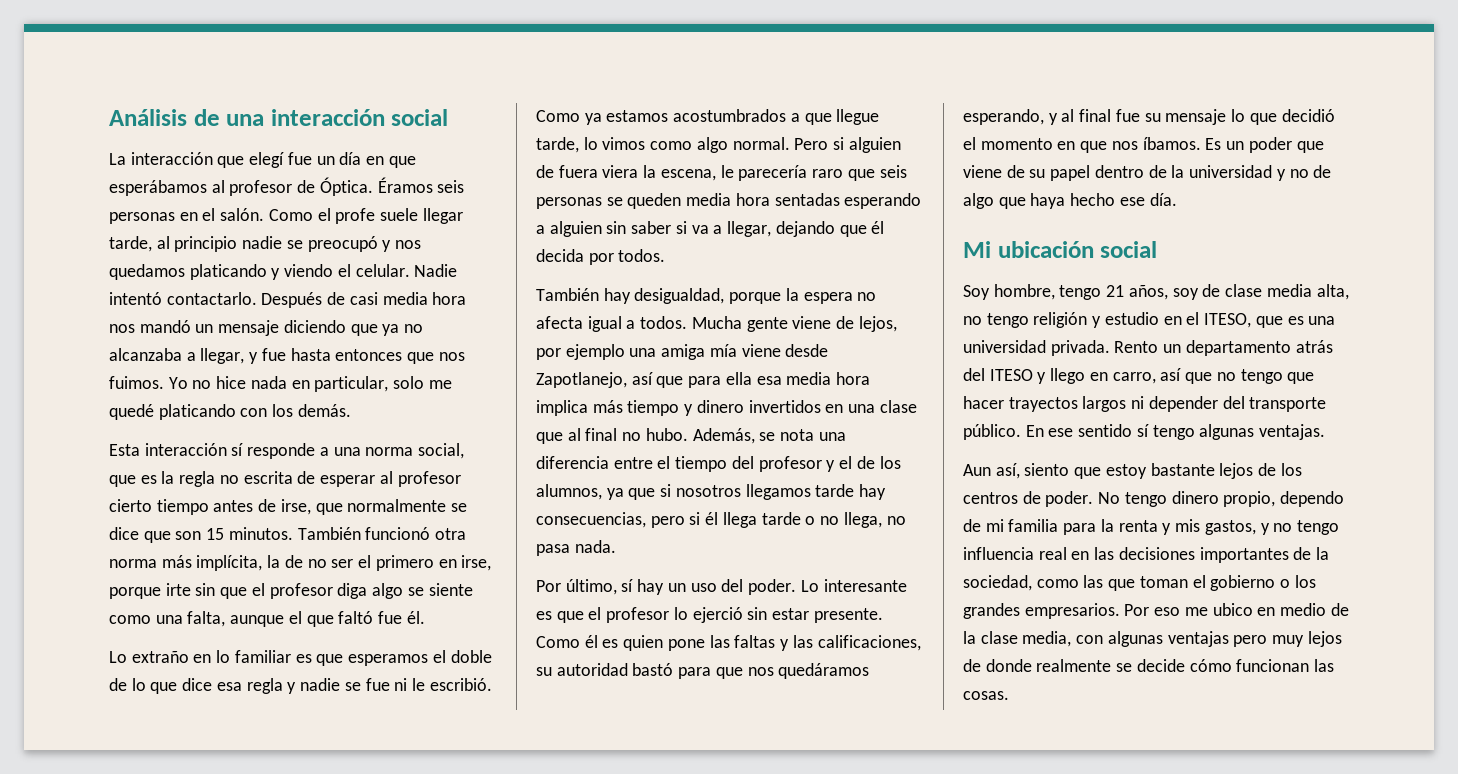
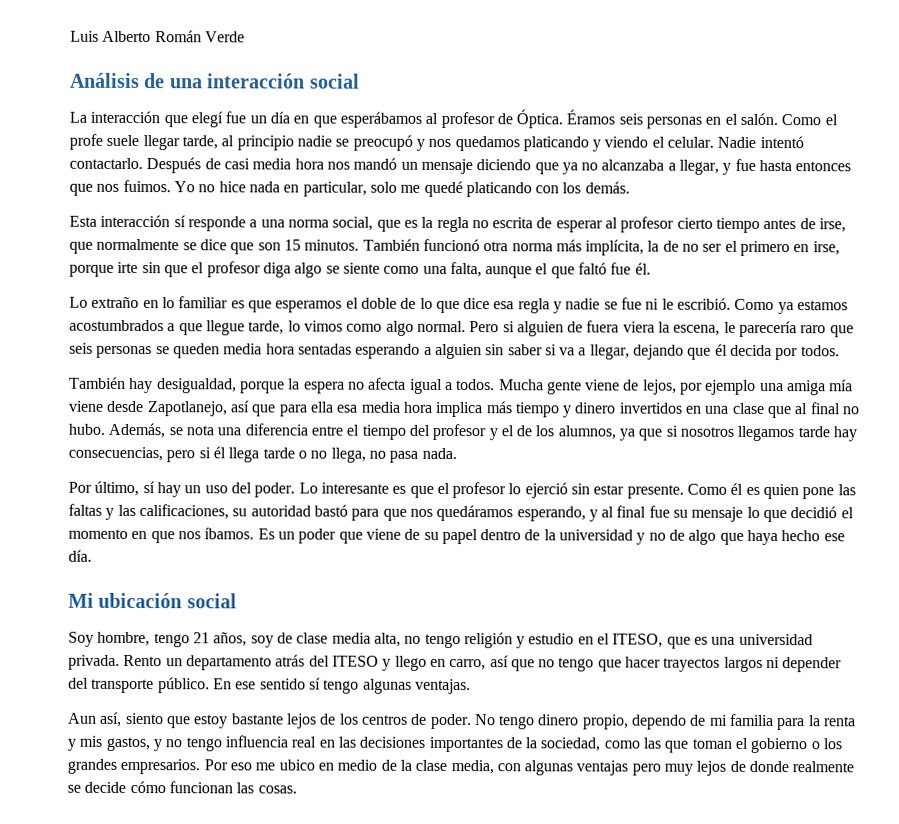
+ Luis Alberto Román Verde

